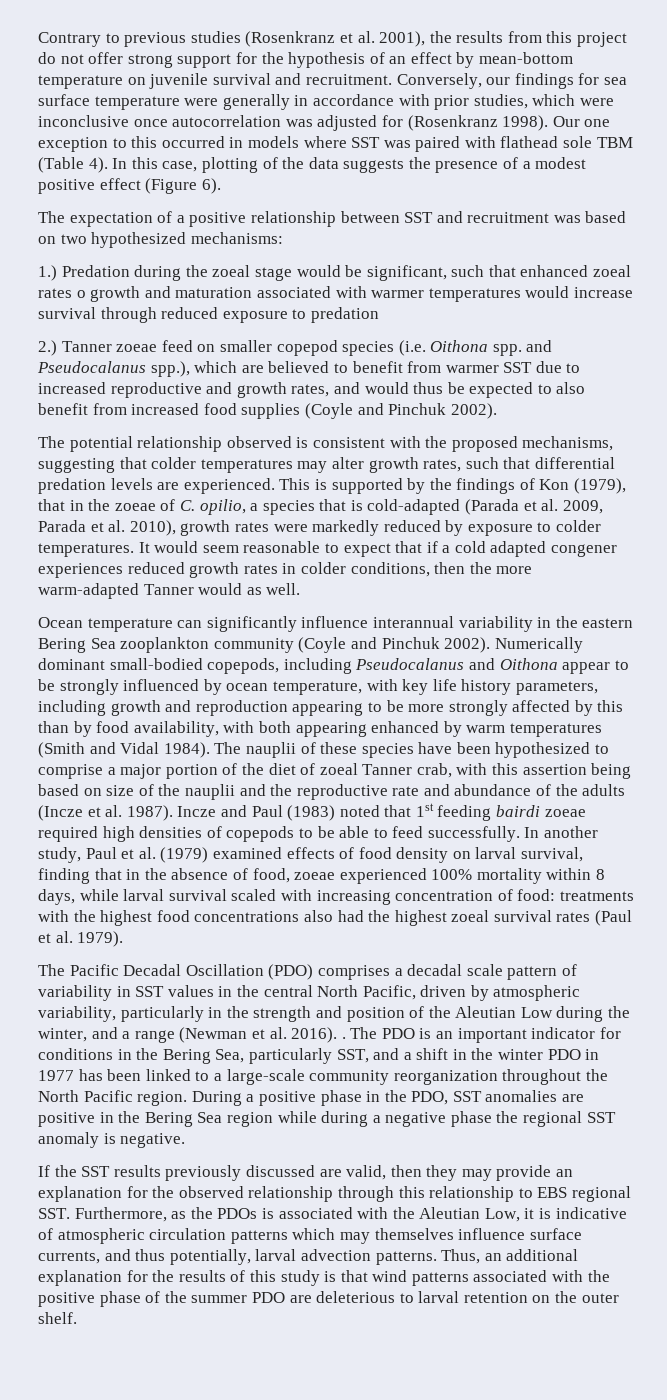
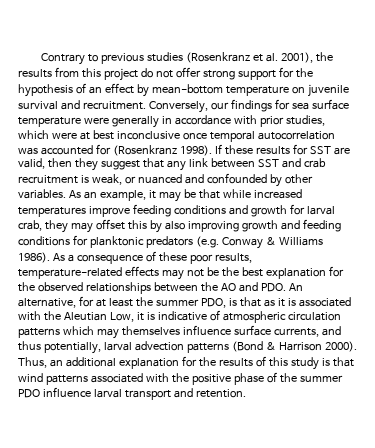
- Conversely, our findings for sea surface temperature were generally in accordance with prior studies, which were inconclusive once autocorrelation was adjusted for (Rosenkranz 1998).
+ Conversely, our findings for sea surface temperature were generally in accordance with prior studies, which were at best inconclusive once temporal autocorrelation was accounted for (Rosenkranz 1998).
- Our one exception to this occurred in models where SST was paired with flathead sole TBM (Table 4). In this case, plotting of the data suggests the presence of a modest positive effect (Figure 6).
- The expectation of a positive relationship between SST and recruitment was based on two hypothesized mechanisms:
- 1.) Predation during the zoeal stage would be significant, such that enhanced zoeal rates o growth and maturation associated with warmer temperatures would increase survival through reduced exposure to predation
- 2.) Tanner zoeae feed on smaller copepod species (i.e. Oithona spp. and Pseudocalanus spp.), which are believed to benefit from warmer SST due to increased reproductive and growth rates, and would thus be expected to also benefit from increased food supplies (Coyle and Pinchuk 2002).
- The potential relationship observed is consistent with the proposed mechanisms, suggesting that colder temperatures may alter growth rates, such that differential predation levels are experienced. This is supported by the findings of Kon (1979), that in the zoeae of C. opilio, a species that is cold-adapted (Parada et al. 2009, Parada et al. 2010), growth rates were markedly reduced by exposure to colder temperatures. It would seem reasonable to expect that if a cold adapted congener experiences reduced growth rates in colder conditions, then the more warm-adapted Tanner would as well.
- Ocean temperature can significantly influence interannual variability in the eastern Bering Sea zooplankton community (Coyle and Pinchuk 2002). Numerically dominant small-bodied copepods, including Pseudocalanus and Oithona appear to be strongly influenced by ocean temperature, with key life history parameters, including growth and reproduction appearing to be more strongly affected by this than by food availability, with both appearing enhanced by warm temperatures (Smith and Vidal 1984). The nauplii of these species have been hypothesized to comprise a major portion of the diet of zoeal Tanner crab, with this assertion being based on size of the nauplii and the reproductive rate and abundance of the adults (Incze et al. 1987). Incze and Paul (1983) noted that 1st feeding bairdi zoeae required high densities of copepods to be able to feed successfully. In another study, Paul et al. (1979) examined effects of food density on larval survival, finding that in the absence of food, zoeae experienced 100% mortality within 8 days, while larval survival scaled with increasing concentration of food: treatments with the highest food concentrations also had the highest zoeal survival rates (Paul et al. 1979).
- The Pacific Decadal Oscillation (PDO) comprises a decadal scale pattern of variability in SST values in the central North Pacific, driven by atmospheric variability, particularly in the strength and position of the Aleutian Low during the winter, and a range (Newman et al. 2016). . The PDO is an important indicator for conditions in the Bering Sea, particularly SST, and a shift in the winter PDO in 1977 has been linked to a large-scale community reorganization throughout the North Pacific region. During a positive phase in the PDO, SST anomalies are positive in the Bering Sea region while during a negative phase the regional SST anomaly is negative.
- If the SST results previously discussed are valid, then they may provide an explanation for the observed relationship through this relationship to EBS regional SST. Furthermore, as the PDOs is associated with the Aleutian Low, it is indicative of atmospheric circulation patterns which may themselves influence surface currents, and thus potentially, larval advection patterns.
+ If these results for SST are valid, then they suggest that any link between SST and crab recruitment is weak, or nuanced and confounded by other variables. As an example, it may be that while increased temperatures improve feeding conditions and growth for larval crab, they may offset this by also improving growth and feeding conditions for planktonic predators (e.g. Conway & Williams 1986). As a consequence of these poor results, temperature-related effects may not be the best explanation for the observed relationships between the AO and PDO. An alternative, for at least the summer PDO, is that as it is associated with the Aleutian Low, it is indicative of atmospheric circulation patterns which may themselves influence surface currents, and thus potentially, larval advection patterns (Bond & Harrison 2000).
- Thus, an additional explanation for the results of this study is that wind patterns associated with the positive phase of the summer PDO are deleterious to larval retention on the outer shelf.
+ Thus, an additional explanation for the results of this study is that wind patterns associated with the positive phase of the summer PDO influence larval transport and retention.

